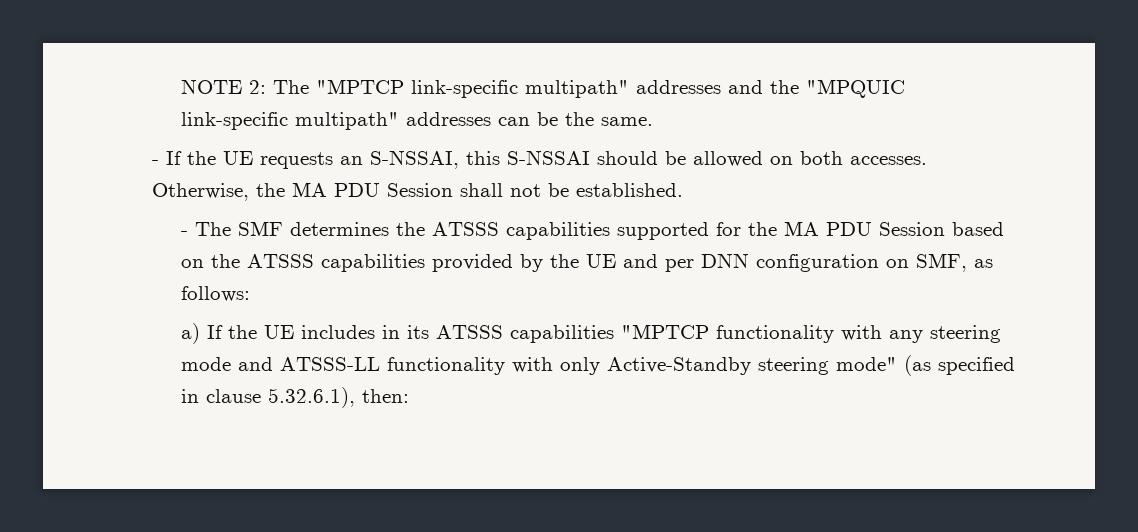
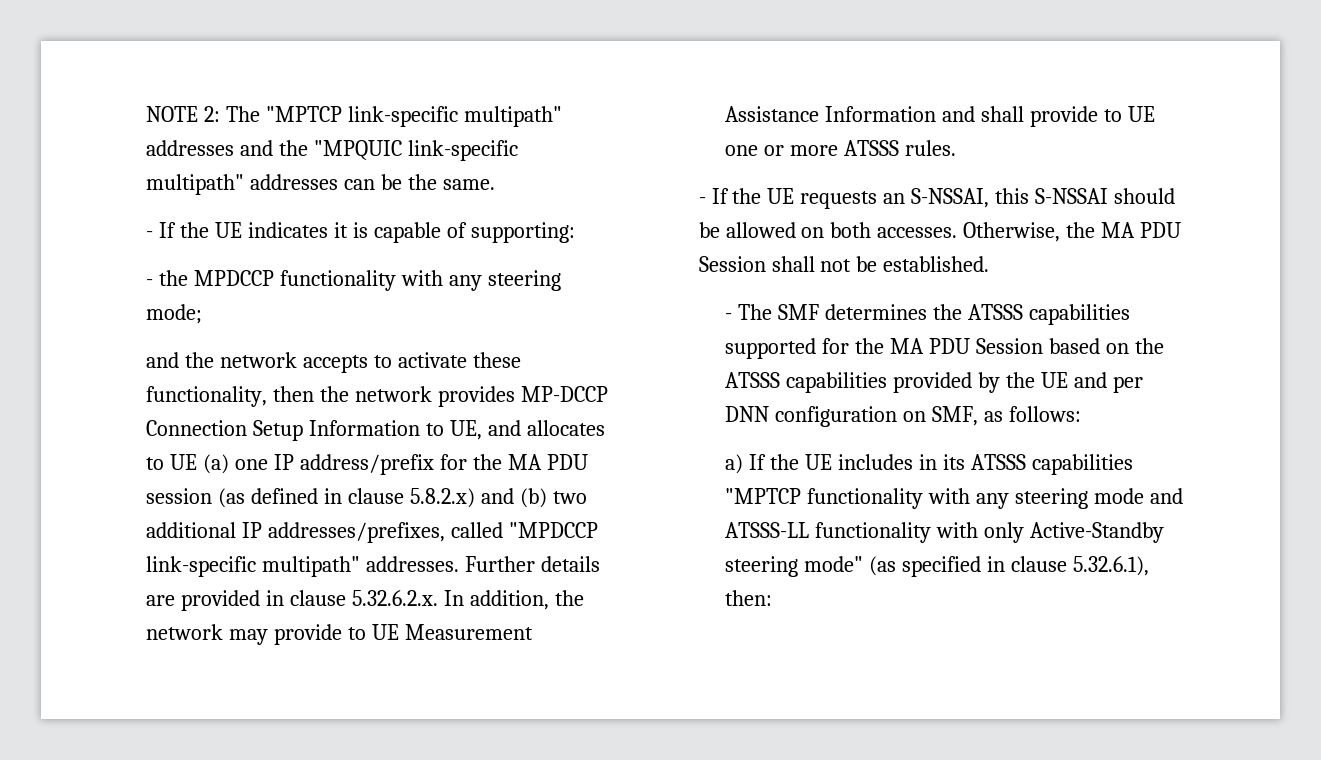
+ - If the UE indicates it is capable of supporting:
+ - the MPDCCP functionality with any steering mode;
+ and the network accepts to activate these functionality, then the network provides MP-DCCP Connection Setup Information to UE, and allocates to UE (a) one IP address/prefix for the MA PDU session (as defined in clause 5.8.2.x) and (b) two additional IP addresses/prefixes, called "MPDCCP link-specific multipath" addresses. Further details are provided in clause 5.32.6.2.x. In addition, the network may provide to UE Measurement Assistance Information and shall provide to UE one or more ATSSS rules.

